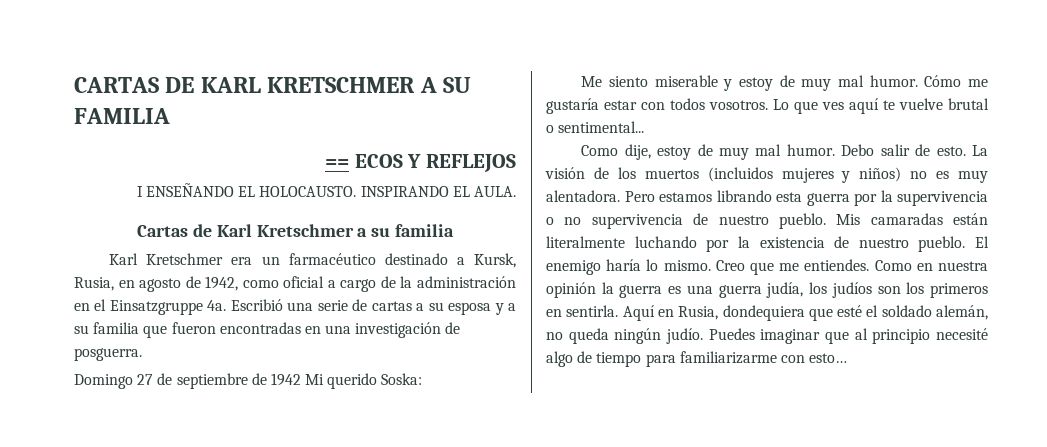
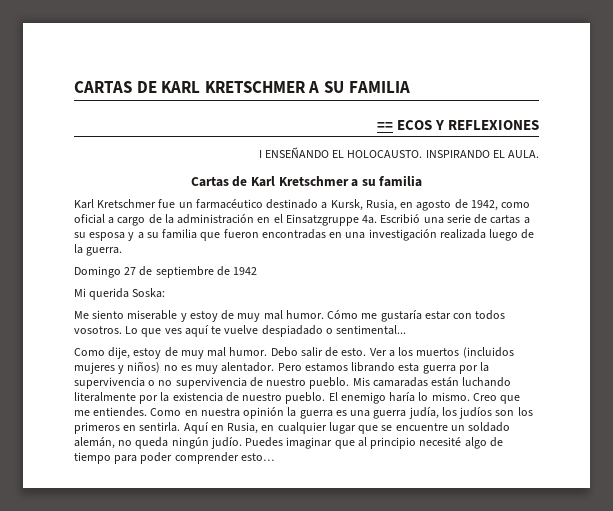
- == ECOS Y REFLEJOS
+ == ECOS Y REFLEXIONES
- Karl Kretschmer era un farmacéutico destinado a Kursk, Rusia, en agosto de 1942, como oficial a cargo de la administración en el Einsatzgruppe 4a.
+ Karl Kretschmer fue un farmacéutico destinado a Kursk, Rusia, en agosto de 1942, como oficial a cargo de la administración en el Einsatzgruppe 4a.
- Escribió una serie de cartas a su esposa y a su familia que fueron encontradas en una investigación de posguerra.
+ Escribió una serie de cartas a su esposa y a su familia que fueron encontradas en una investigación realizada luego de la guerra.
- Domingo 27 de septiembre de 1942 Mi querido Soska:
+ Domingo 27 de septiembre de 1942
+ Mi querida Soska:
- Lo que ves aquí te vuelve brutal o sentimental...
+ Lo que ves aquí te vuelve despiadado o sentimental...
- La visión de los muertos (incluidos mujeres y niños) no es muy alentadora.
+ Ver a los muertos (incluidos mujeres y niños) no es muy alentador.
- Mis camaradas están literalmente luchando por la existencia de nuestro pueblo.
+ Mis camaradas están luchando literalmente por la existencia de nuestro pueblo.
- Aquí en Rusia, dondequiera que esté el soldado alemán, no queda ningún judío.
+ Aquí en Rusia, en cualquier lugar que se encuentre un soldado alemán, no queda ningún judío.
- Puedes imaginar que al principio necesité algo de tiempo para familiarizarme con esto…
+ Puedes imaginar que al principio necesité algo de tiempo para poder comprender esto…

